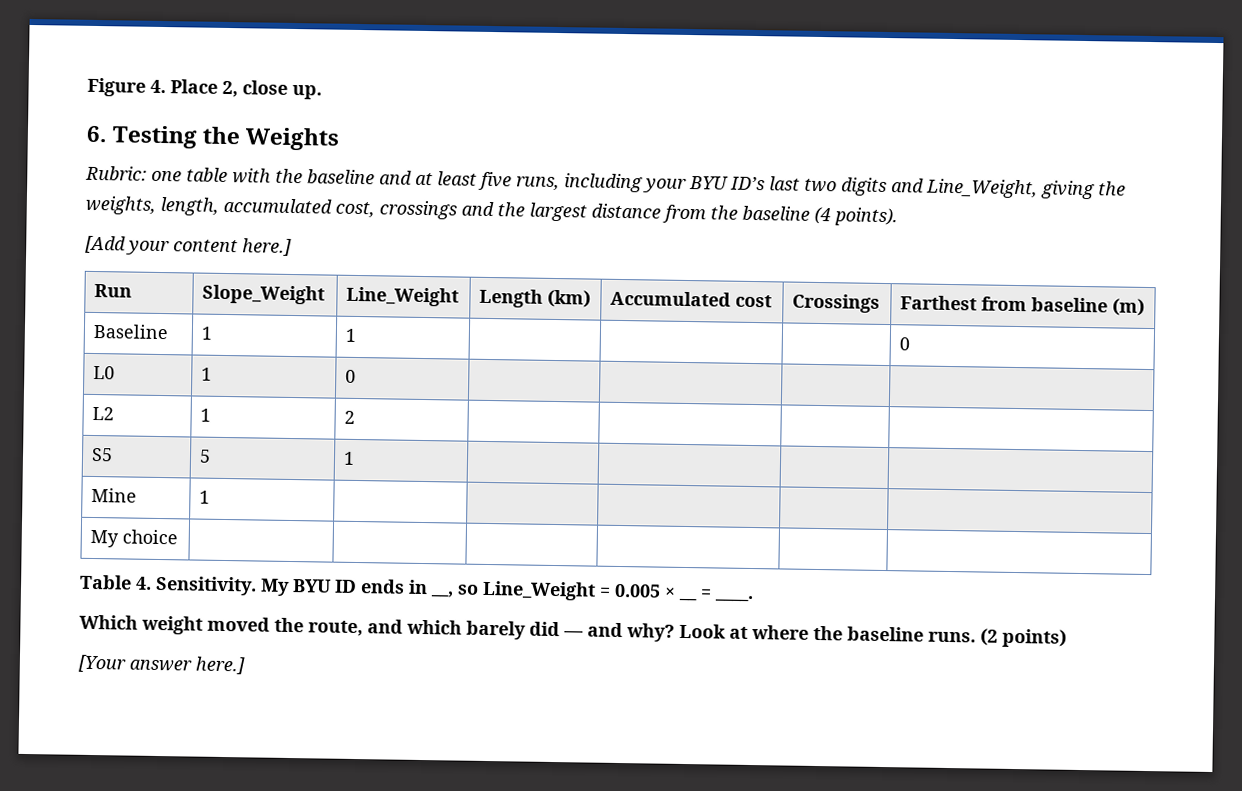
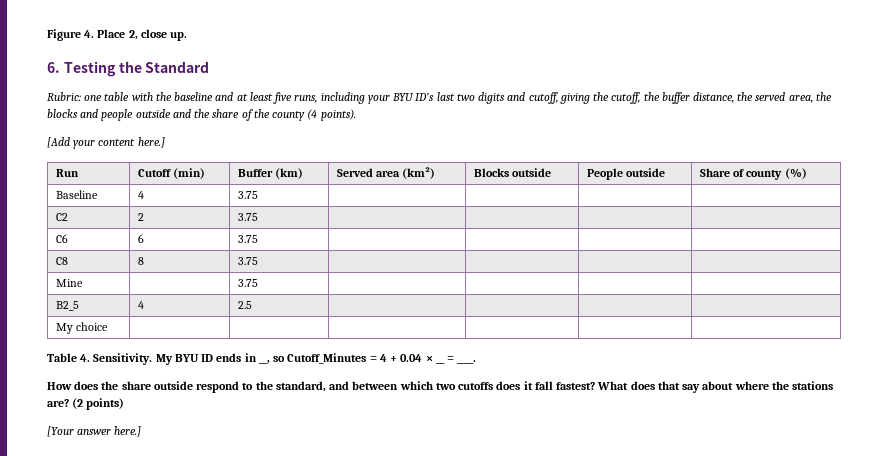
- 6. Testing the Weights
+ 6. Testing the Standard
- Rubric: one table with the baseline and at least five runs, including your BYU ID’s last two digits and Line_Weight, giving the weights, length, accumulated cost, crossings and the largest distance from the baseline (4 points).
+ Rubric: one table with the baseline and at least five runs, including your BYU ID’s last two digits and cutoff, giving the cutoff, the buffer distance, the served area, the blocks and people outside and the share of the county (4 points).
- Run | Slope_Weight | Line_Weight | Length (km) | Accumulated cost | Crossings | Farthest from baseline (m)
- Baseline | 1 | 1 | | | | 0
- L0 | 1 | 0 | | | |
- L2 | 1 | 2 | | | |
- S5 | 5 | 1 | | | |
- Mine | 1 | | | | |
+ Run | Cutoff (min) | Buffer (km) | Served area (km²) | Blocks outside | People outside | Share of county (%)
+ Baseline | 4 | 3.75 | | | |
+ C2 | 2 | 3.75 | | | |
+ C6 | 6 | 3.75 | | | |
+ C8 | 8 | 3.75 | | | |
+ Mine | | 3.75 | | | |
+ B2_5 | 4 | 2.5 | | | |
- My BYU ID ends in __, so Line_Weight = 0.005 × __ = ____.
+ My BYU ID ends in __, so Cutoff_Minutes = 4 + 0.04 × __ = ____.
- Which weight moved the route, and which barely did — and why? Look at where the baseline runs.
+ How does the share outside respond to the standard, and between which two cutoffs does it fall fastest? What does that say about where the stations are?

